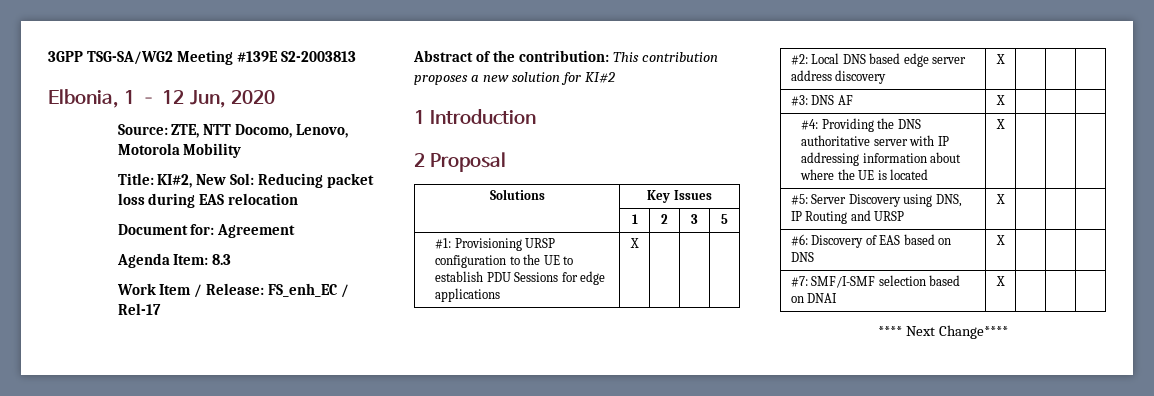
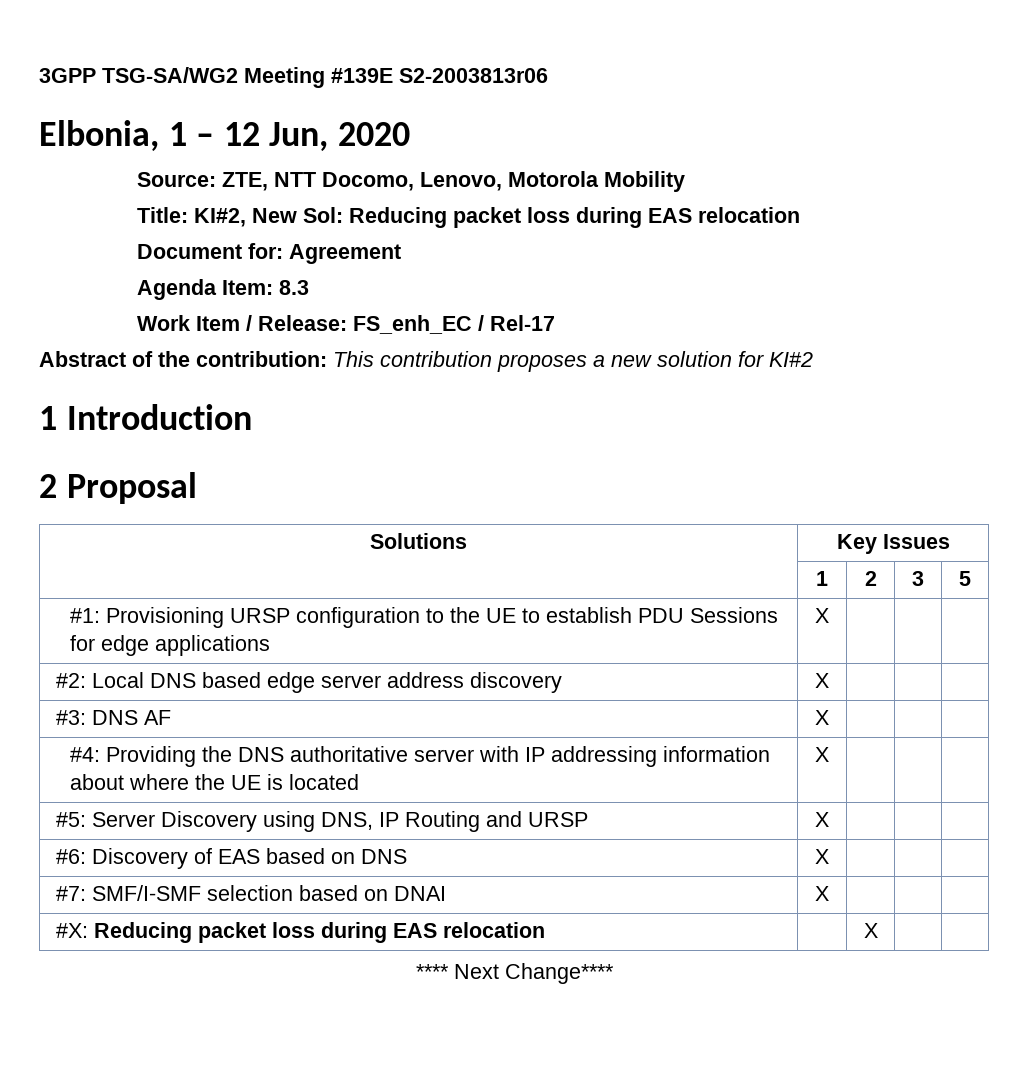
- 3GPP TSG-SA/WG2 Meeting #139E S2-2003813
+ 3GPP TSG-SA/WG2 Meeting #139E S2-2003813r06
+ #X: Reducing packet loss during EAS relocation | | X | |

